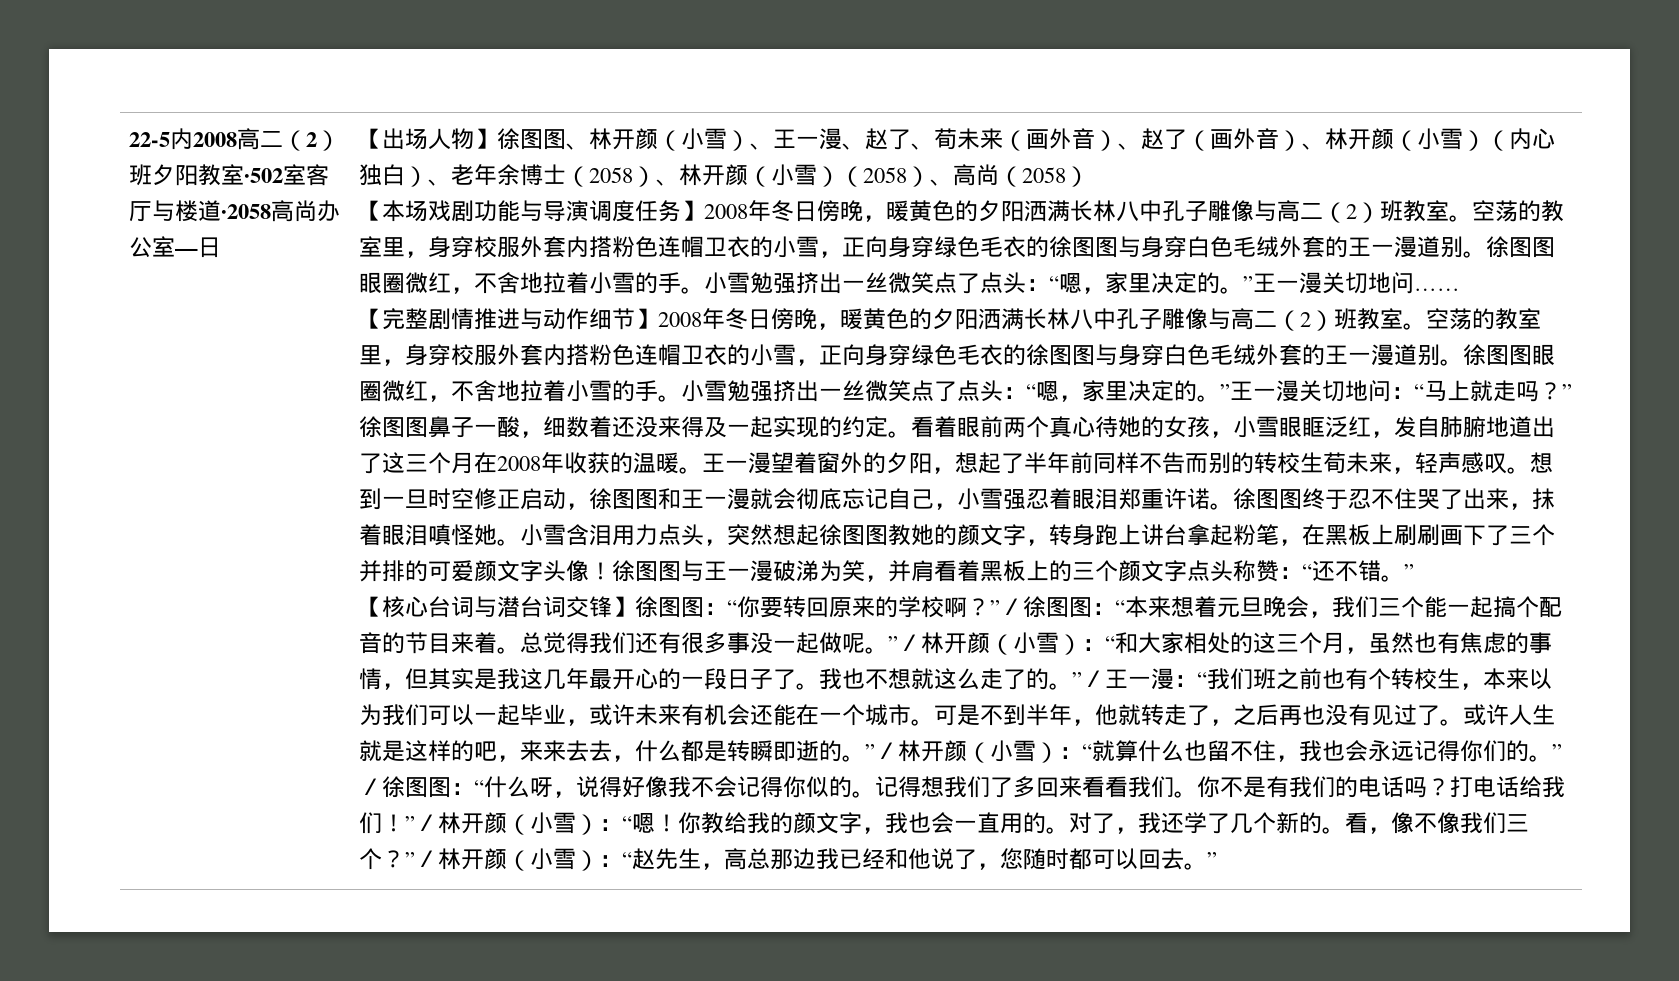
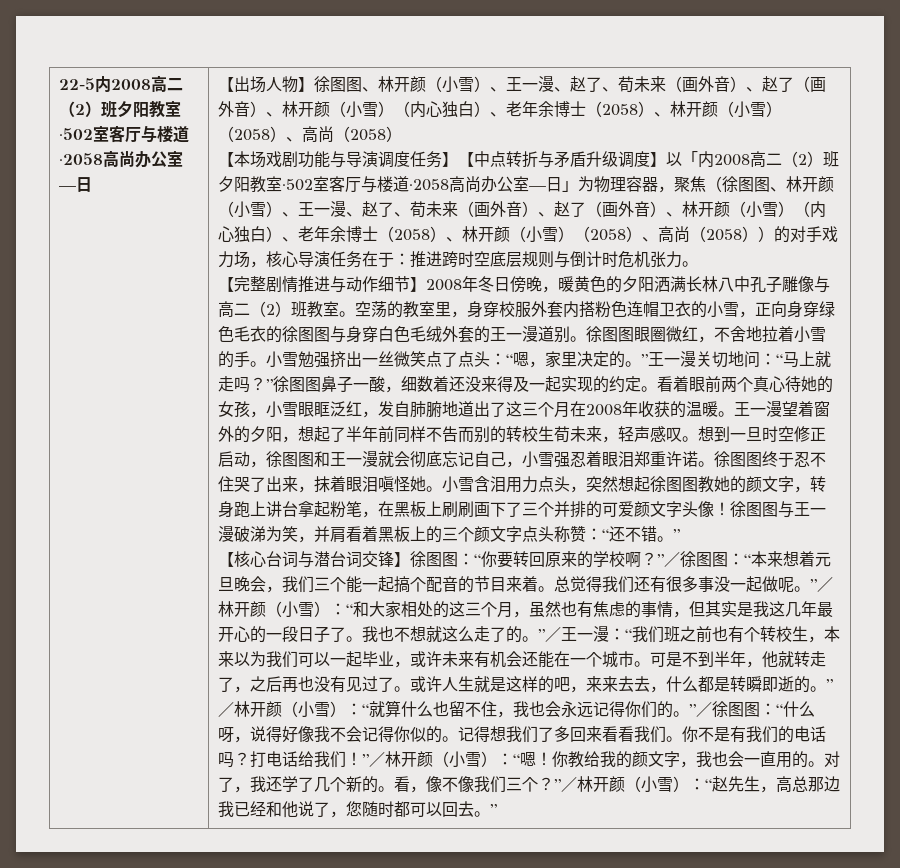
- 【本场戏剧功能与导演调度任务】2008年冬日傍晚，暖黄色的夕阳洒满长林八中孔子雕像与高二（2）班教室。空荡的教室里，身穿校服外套内搭粉色连帽卫衣的小雪，正向身穿绿色毛衣的徐图图与身穿白色毛绒外套的王一漫道别。徐图图眼圈微红，不舍地拉着小雪的手。小雪勉强挤出一丝微笑点了点头：“嗯，家里决定的。”王一漫关切地问……
+ 【本场戏剧功能与导演调度任务】【中点转折与矛盾升级调度】以「内2008高二（2）班夕阳教室·502室客厅与楼道·2058高尚办公室—日」为物理容器，聚焦（徐图图、林开颜（小雪）、王一漫、赵了、荀未来（画外音）、赵了（画外音）、林开颜（小雪）（内心独白）、老年余博士（2058）、林开颜（小雪）（2058）、高尚（2058））的对手戏力场，核心导演任务在于：推进跨时空底层规则与倒计时危机张力。

